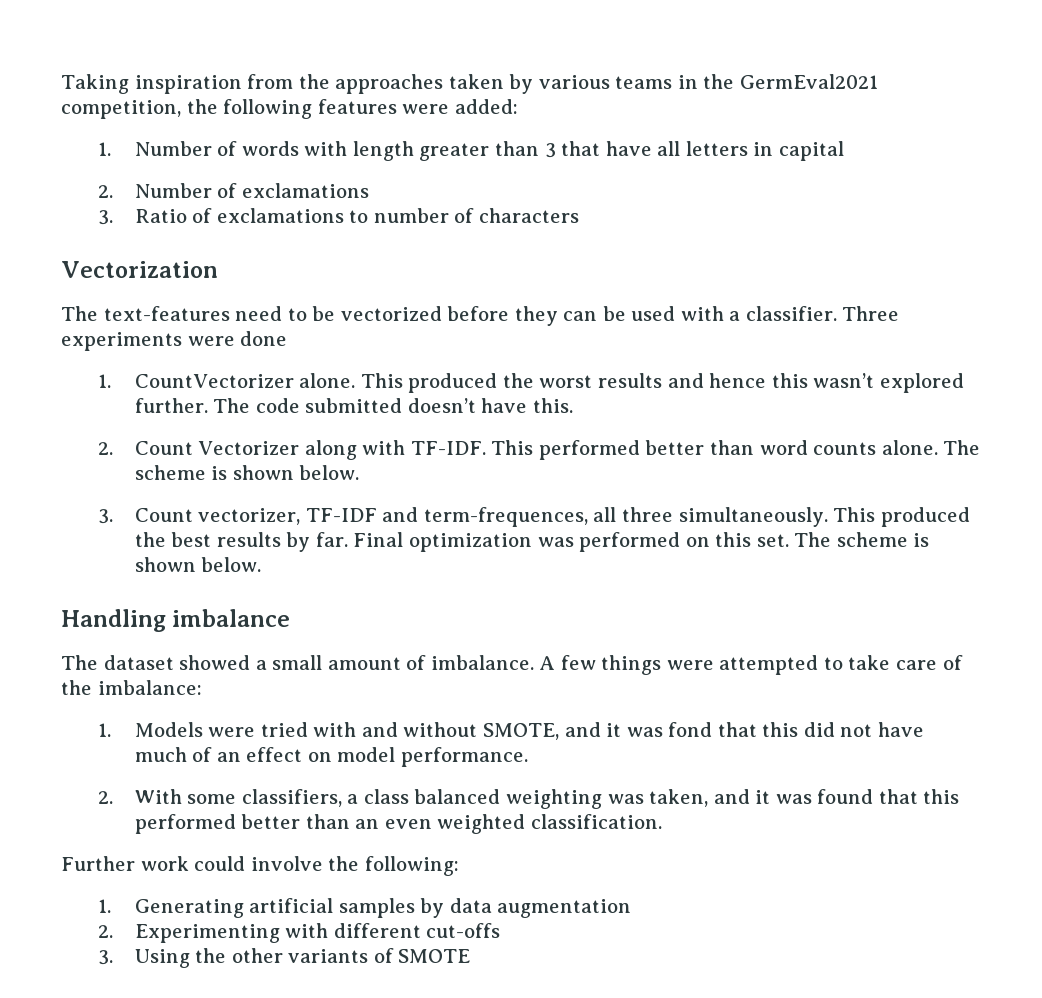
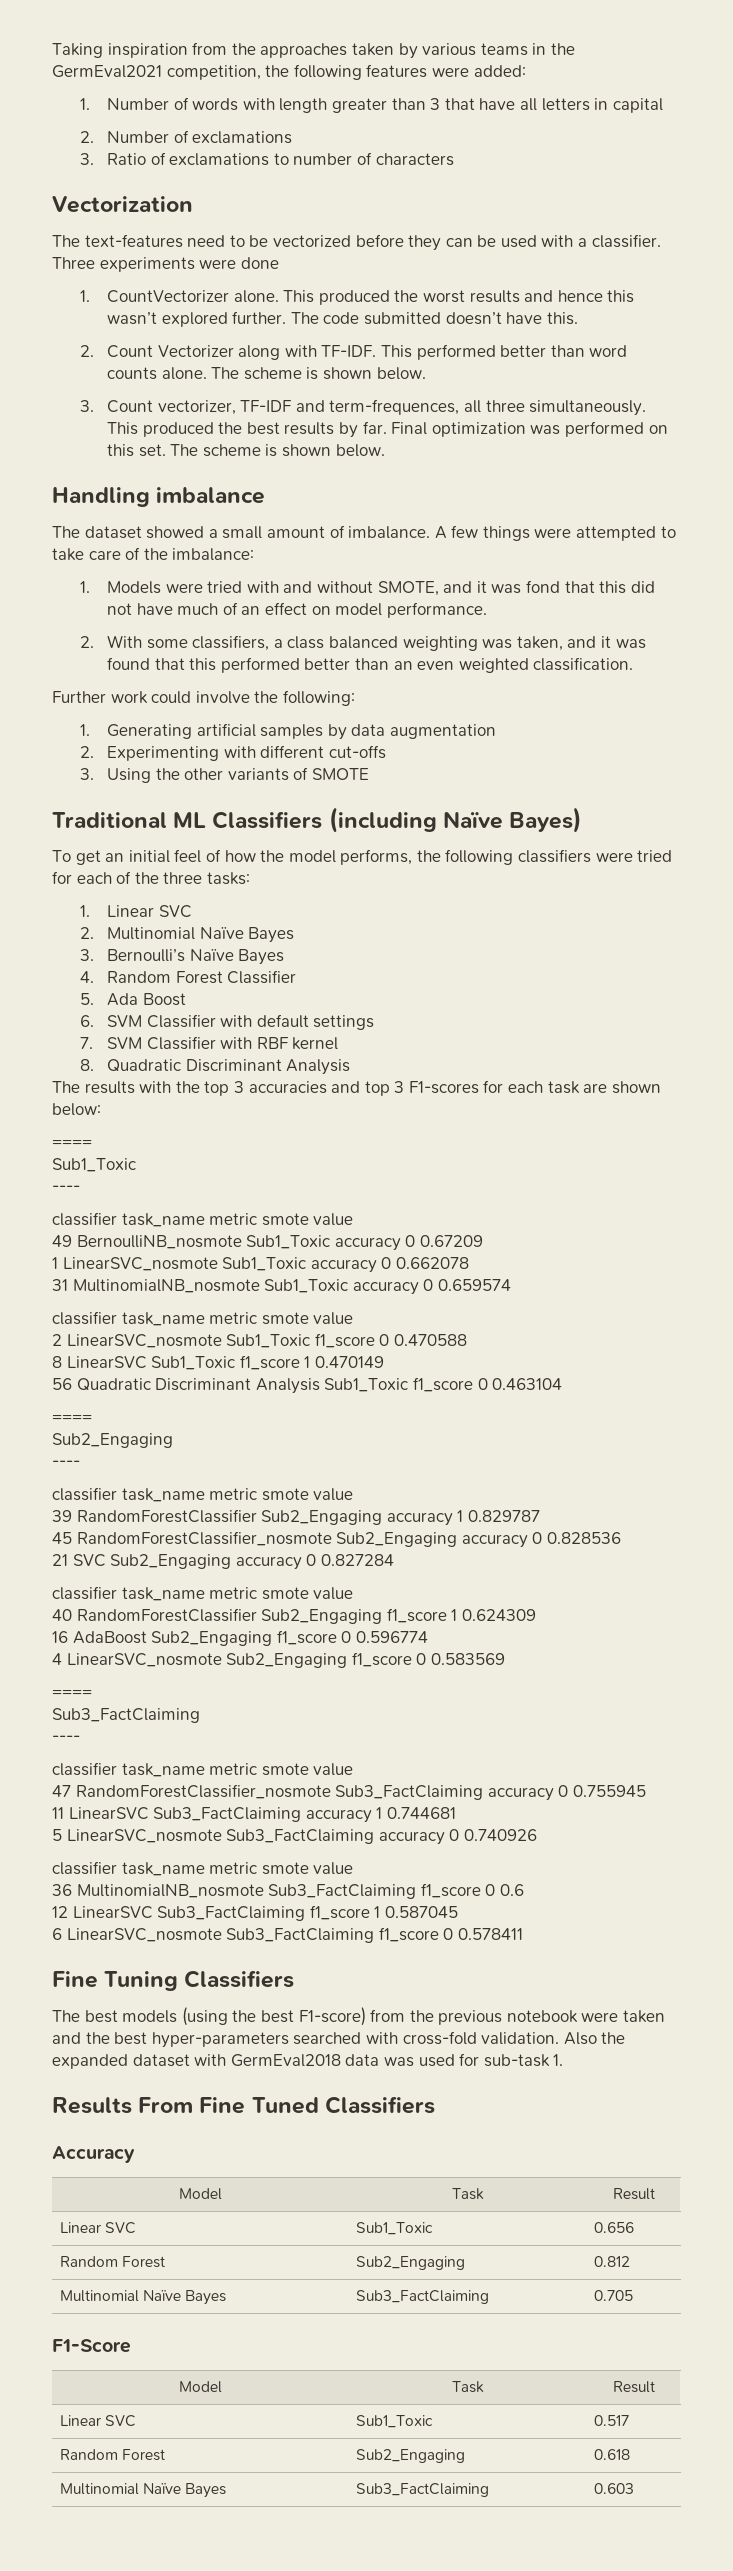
+ Traditional ML Classifiers (including Naïve Bayes)
+ To get an initial feel of how the model performs, the following classifiers were tried for each of the three tasks:
+ 1. Linear SVC
+ 2. Multinomial Naïve Bayes
+ 3. Bernoulli’s Naïve Bayes
+ 4. Random Forest Classifier
+ 5. Ada Boost
+ 6. SVM Classifier with default settings
+ 7. SVM Classifier with RBF kernel
+ 8. Quadratic Discriminant Analysis
+ The results with the top 3 accuracies and top 3 F1-scores for each task are shown below:
+ ====
+ Sub1_Toxic
+ ----
+ classifier task_name metric smote value
+ 49 BernoulliNB_nosmote Sub1_Toxic accuracy 0 0.67209
+ 1 LinearSVC_nosmote Sub1_Toxic accuracy 0 0.662078
+ 31 MultinomialNB_nosmote Sub1_Toxic accuracy 0 0.659574
+ classifier task_name metric smote value
+ 2 LinearSVC_nosmote Sub1_Toxic f1_score 0 0.470588
+ 8 LinearSVC Sub1_Toxic f1_score 1 0.470149
+ 56 Quadratic Discriminant Analysis Sub1_Toxic f1_score 0 0.463104
+ ====
+ Sub2_Engaging
+ ----
+ classifier task_name metric smote value
+ 39 RandomForestClassifier Sub2_Engaging accuracy 1 0.829787
+ 45 RandomForestClassifier_nosmote Sub2_Engaging accuracy 0 0.828536
+ 21 SVC Sub2_Engaging accuracy 0 0.827284
+ classifier task_name metric smote value
+ 40 RandomForestClassifier Sub2_Engaging f1_score 1 0.624309
+ 16 AdaBoost Sub2_Engaging f1_score 0 0.596774
+ 4 LinearSVC_nosmote Sub2_Engaging f1_score 0 0.583569
+ ====
+ Sub3_FactClaiming
+ ----
+ classifier task_name metric smote value
+ 47 RandomForestClassifier_nosmote Sub3_FactClaiming accuracy 0 0.755945
+ 11 LinearSVC Sub3_FactClaiming accuracy 1 0.744681
+ 5 LinearSVC_nosmote Sub3_FactClaiming accuracy 0 0.740926
+ classifier task_name metric smote value
+ 36 MultinomialNB_nosmote Sub3_FactClaiming f1_score 0 0.6
+ 12 LinearSVC Sub3_FactClaiming f1_score 1 0.587045
+ 6 LinearSVC_nosmote Sub3_FactClaiming f1_score 0 0.578411
+ Fine Tuning Classifiers
+ The best models (using the best F1-score) from the previous notebook were taken and the best hyper-parameters searched with cross-fold validation. Also the expanded dataset with GermEval2018 data was used for sub-task 1.
+ Results From Fine Tuned Classifiers
+ Accuracy
+ Model | Task | Result
+ Linear SVC | Sub1_Toxic | 0.656
+ Random Forest | Sub2_Engaging | 0.812
+ Multinomial Naïve Bayes | Sub3_FactClaiming | 0.705
+ F1-Score
+ Model | Task | Result
+ Linear SVC | Sub1_Toxic | 0.517
+ Random Forest | Sub2_Engaging | 0.618
+ Multinomial Naïve Bayes | Sub3_FactClaiming | 0.603

